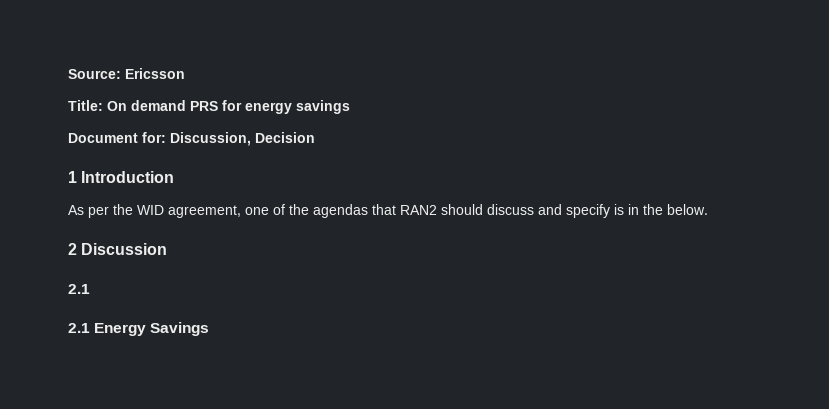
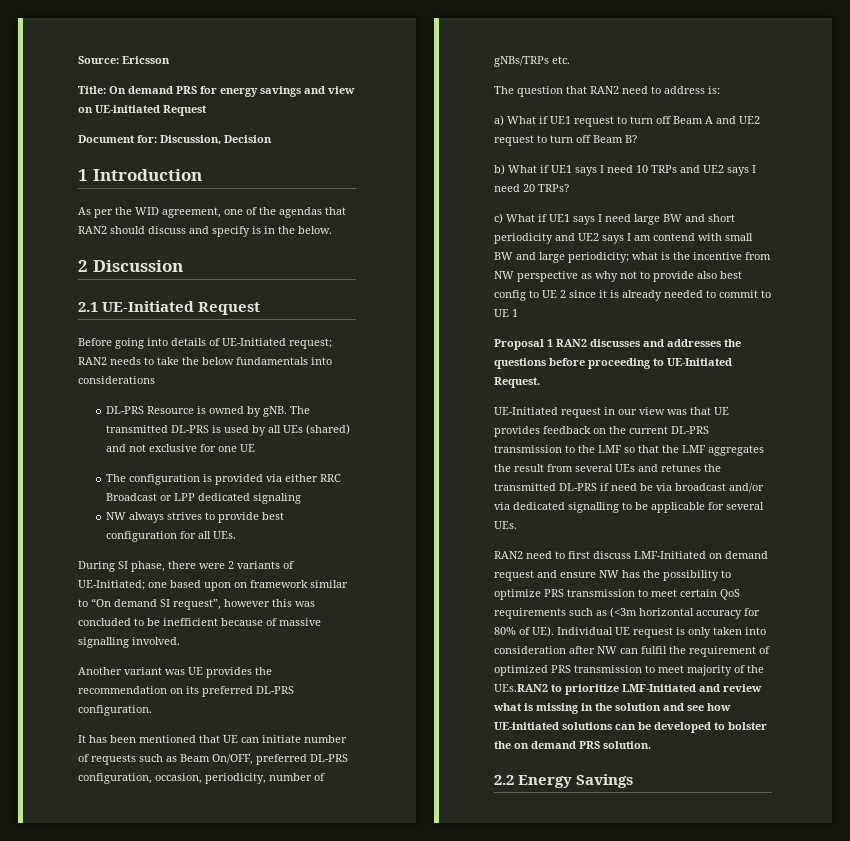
- Title: On demand PRS for energy savings
+ Title: On demand PRS for energy savings and view on UE-initiated Request
  2 Discussion
- 2.1
- 2.1 Energy Savings
+ 2.1 UE-Initiated Request
+ Before going into details of UE-Initiated request; RAN2 needs to take the below fundamentals into considerations
+ DL-PRS Resource is owned by gNB. The transmitted DL-PRS is used by all UEs (shared) and not exclusive for one UE
+ The configuration is provided via either RRC Broadcast or LPP dedicated signaling
+ NW always strives to provide best configuration for all UEs.
+ During SI phase, there were 2 variants of UE-Initiated; one based upon on framework similar to “On demand SI request”, however this was concluded to be inefficient because of massive signalling involved.
+ Another variant was UE provides the recommendation on its preferred DL-PRS configuration.
+ It has been mentioned that UE can initiate number of requests such as Beam On/OFF, preferred DL-PRS configuration, occasion, periodicity, number of gNBs/TRPs etc.
+ The question that RAN2 need to address is:
+ a) What if UE1 request to turn off Beam A and UE2 request to turn off Beam B?
+ b) What if UE1 says I need 10 TRPs and UE2 says I need 20 TRPs?
+ c) What if UE1 says I need large BW and short periodicity and UE2 says I am contend with small BW and large periodicity; what is the incentive from NW perspective as why not to provide also best config to UE 2 since it is already needed to commit to UE 1
+ Proposal 1 RAN2 discusses and addresses the questions before proceeding to UE-Initiated Request.
+ UE-Initiated request in our view was that UE provides feedback on the current DL-PRS transmission to the LMF so that the LMF aggregates the result from several UEs and retunes the transmitted DL-PRS if need be via broadcast and/or via dedicated signalling to be applicable for several UEs.
+ RAN2 need to first discuss LMF-Initiated on demand request and ensure NW has the possibility to optimize PRS transmission to meet certain QoS requirements such as (<3m horizontal accuracy for 80% of UE). Individual UE request is only taken into consideration after NW can fulfil the requirement of optimized PRS transmission to meet majority of the UEs.RAN2 to prioritize LMF-Initiated and review what is missing in the solution and see how UE-initiated solutions can be developed to bolster the on demand PRS solution.
+ 2.2 Energy Savings

